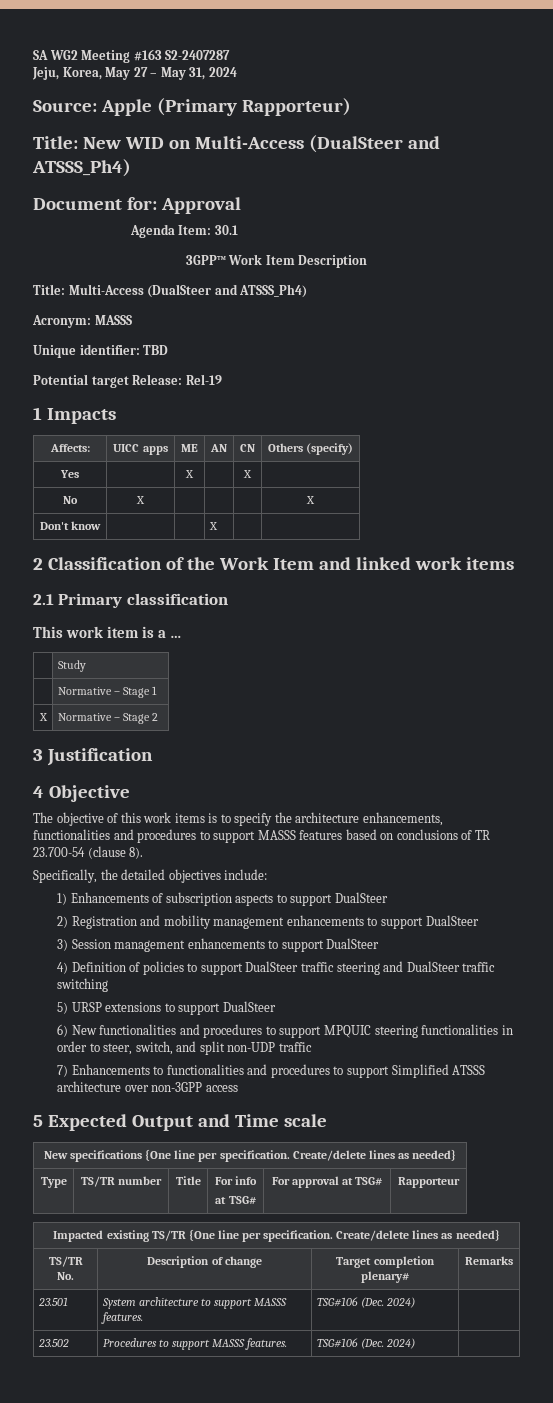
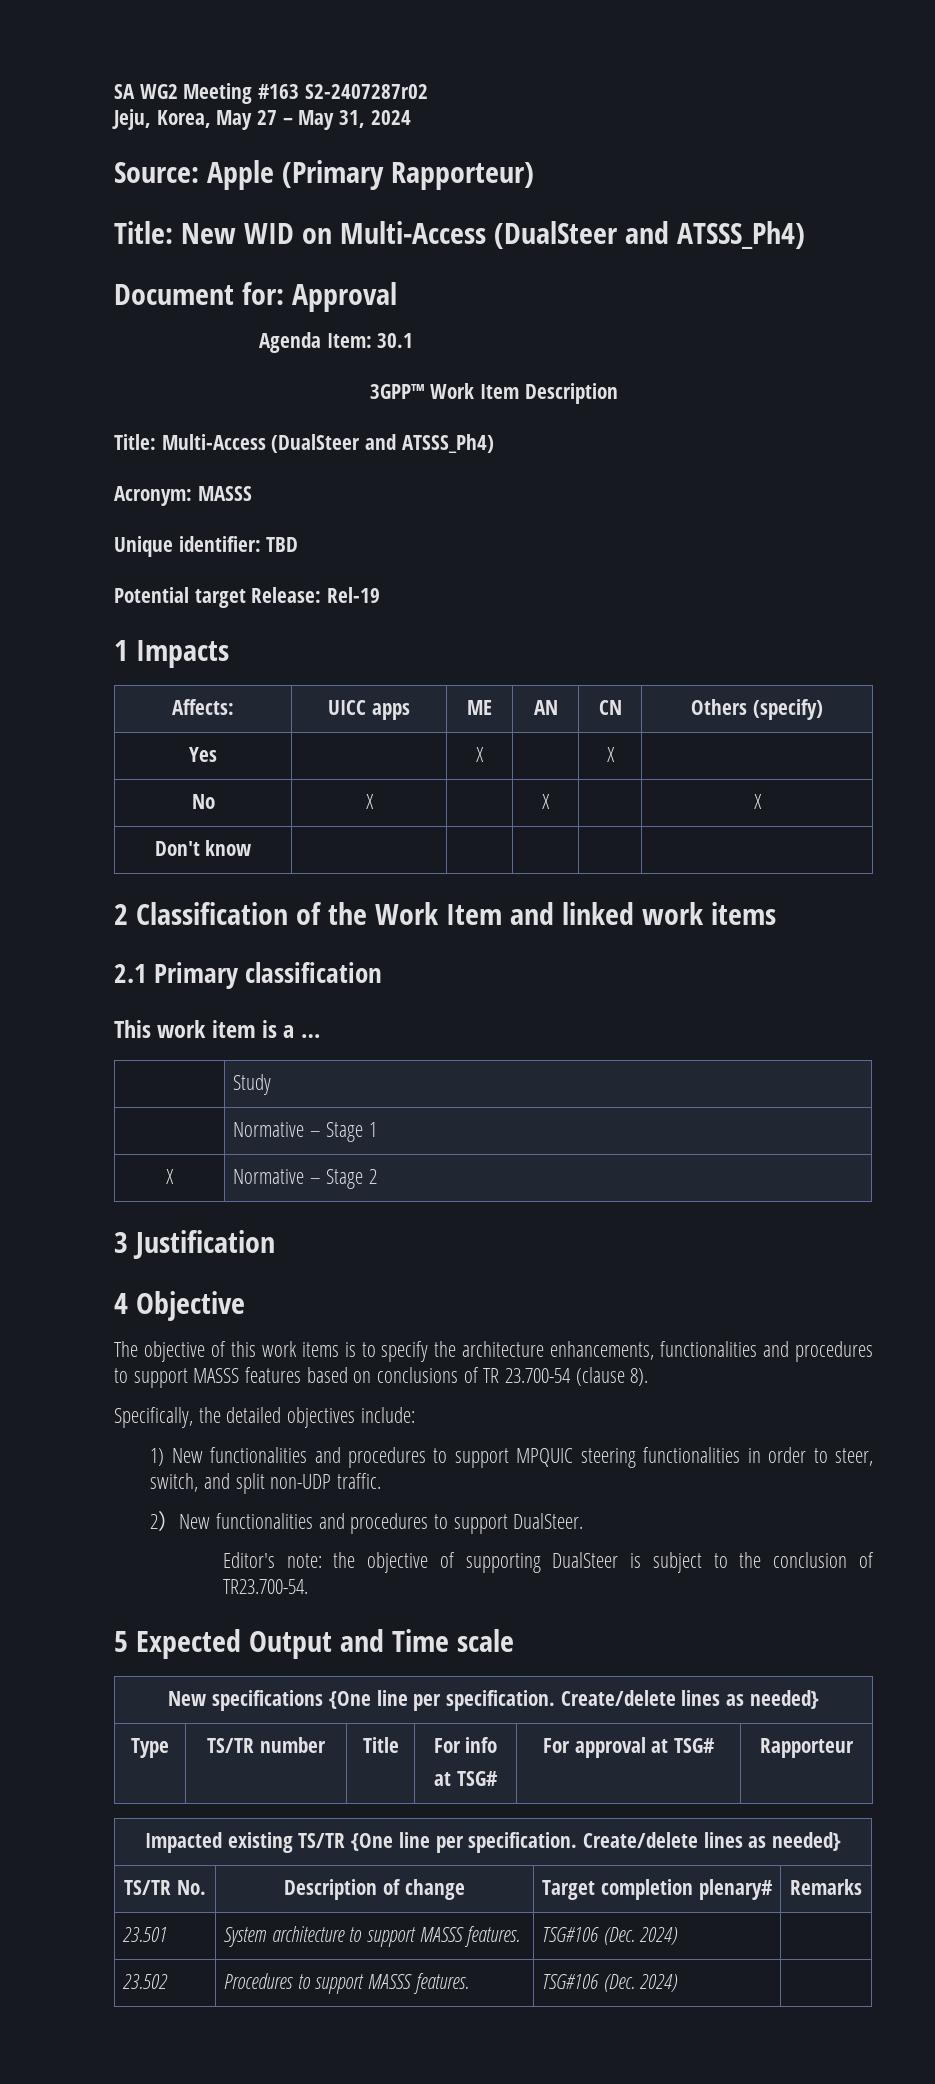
- SA WG2 Meeting #163 S2-2407287
+ SA WG2 Meeting #163 S2-2407287r02
- No | X | | | | X
+ No | X | | X | | X
- Don't know | | | X | |
+ Don't know | | | | |
- 1) Enhancements of subscription aspects to support DualSteer
- 2) Registration and mobility management enhancements to support DualSteer
- 3) Session management enhancements to support DualSteer
- 4) Definition of policies to support DualSteer traffic steering and DualSteer traffic switching
- 5) URSP extensions to support DualSteer
- 6) New functionalities and procedures to support MPQUIC steering functionalities in order to steer, switch, and split non-UDP traffic
- 7) Enhancements to functionalities and procedures to support Simplified ATSSS architecture over non-3GPP access
+ 1) New functionalities and procedures to support MPQUIC steering functionalities in order to steer, switch, and split non-UDP traffic.
+ 2）New functionalities and procedures to support DualSteer.
+ Editor's note: the objective of supporting DualSteer is subject to the conclusion of TR23.700-54.

